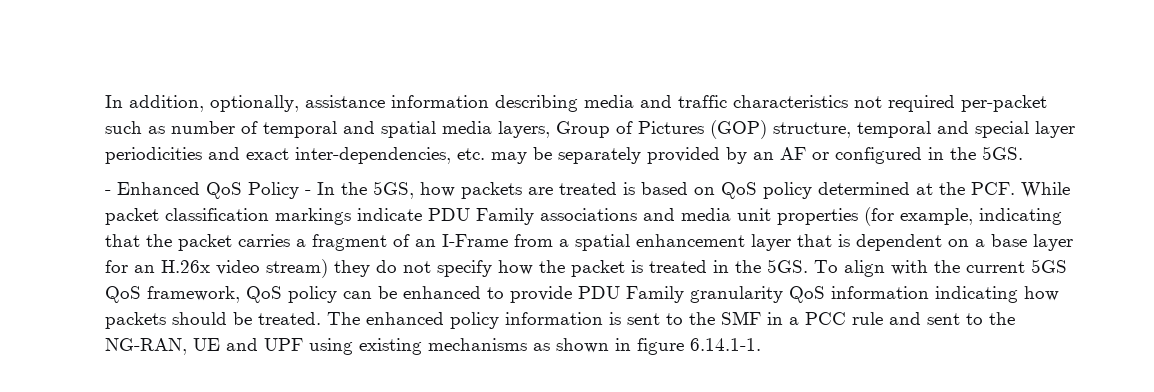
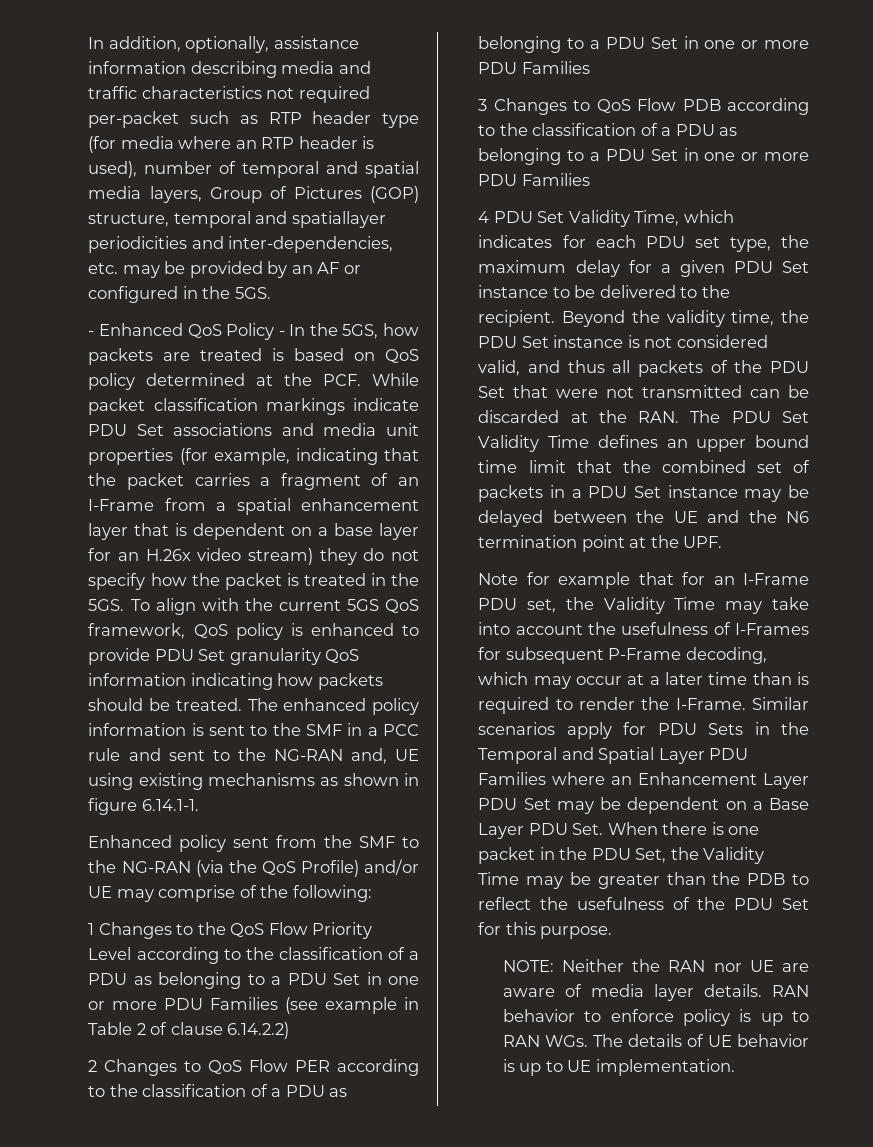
- In addition, optionally, assistance information describing media and traffic characteristics not required per-packet such as number of temporal and spatial media layers, Group of Pictures (GOP) structure, temporal and special layer periodicities and exact inter-dependencies, etc. may be separately provided by an AF or configured in the 5GS.
+ In addition, optionally, assistance information describing media and traffic characteristics not required per-packet such as RTP header type (for media where an RTP header is used), number of temporal and spatial media layers, Group of Pictures (GOP) structure, temporal and spatiallayer periodicities and inter-dependencies, etc. may be provided by an AF or configured in the 5GS.
- - Enhanced QoS Policy - In the 5GS, how packets are treated is based on QoS policy determined at the PCF. While packet classification markings indicate PDU Family associations and media unit properties (for example, indicating that the packet carries a fragment of an I-Frame from a spatial enhancement layer that is dependent on a base layer for an H.26x video stream) they do not specify how the packet is treated in the 5GS.
+ - Enhanced QoS Policy - In the 5GS, how packets are treated is based on QoS policy determined at the PCF. While packet classification markings indicate PDU Set associations and media unit properties (for example, indicating that the packet carries a fragment of an I-Frame from a spatial enhancement layer that is dependent on a base layer for an H.26x video stream) they do not specify how the packet is treated in the 5GS.
- To align with the current 5GS QoS framework, QoS policy can be enhanced to provide PDU Family granularity QoS information indicating how packets should be treated.
+ To align with the current 5GS QoS framework, QoS policy is enhanced to provide PDU Set granularity QoS information indicating how packets should be treated.
- The enhanced policy information is sent to the SMF in a PCC rule and sent to the NG-RAN, UE and UPF using existing mechanisms as shown in figure 6.14.1-1.
+ The enhanced policy information is sent to the SMF in a PCC rule and sent to the NG-RAN and, UE using existing mechanisms as shown in figure 6.14.1-1.
+ Enhanced policy sent from the SMF to the NG-RAN (via the QoS Profile) and/or UE may comprise of the following:
+ 1 Changes to the QoS Flow Priority Level according to the classification of a PDU as belonging to a PDU Set in one or more PDU Families (see example in Table 2 of clause 6.14.2.2)
+ 2 Changes to QoS Flow PER according to the classification of a PDU as belonging to a PDU Set in one or more PDU Families
+ 3 Changes to QoS Flow PDB according to the classification of a PDU as belonging to a PDU Set in one or more PDU Families
+ 4 PDU Set Validity Time, which indicates for each PDU set type, the maximum delay for a given PDU Set instance to be delivered to the recipient. Beyond the validity time, the PDU Set instance is not considered valid, and thus all packets of the PDU Set that were not transmitted can be discarded at the RAN. The PDU Set Validity Time defines an upper bound time limit that the combined set of packets in a PDU Set instance may be delayed between the UE and the N6 termination point at the UPF.
+ Note for example that for an I-Frame PDU set, the Validity Time may take into account the usefulness of I-Frames for subsequent P-Frame decoding, which may occur at a later time than is required to render the I-Frame. Similar scenarios apply for PDU Sets in the Temporal and Spatial Layer PDU Families where an Enhancement Layer PDU Set may be dependent on a Base Layer PDU Set. When there is one packet in the PDU Set, the Validity Time may be greater than the PDB to reflect the usefulness of the PDU Set for this purpose.
+ NOTE: Neither the RAN nor UE are aware of media layer details. RAN behavior to enforce policy is up to RAN WGs. The details of UE behavior is up to UE implementation.

